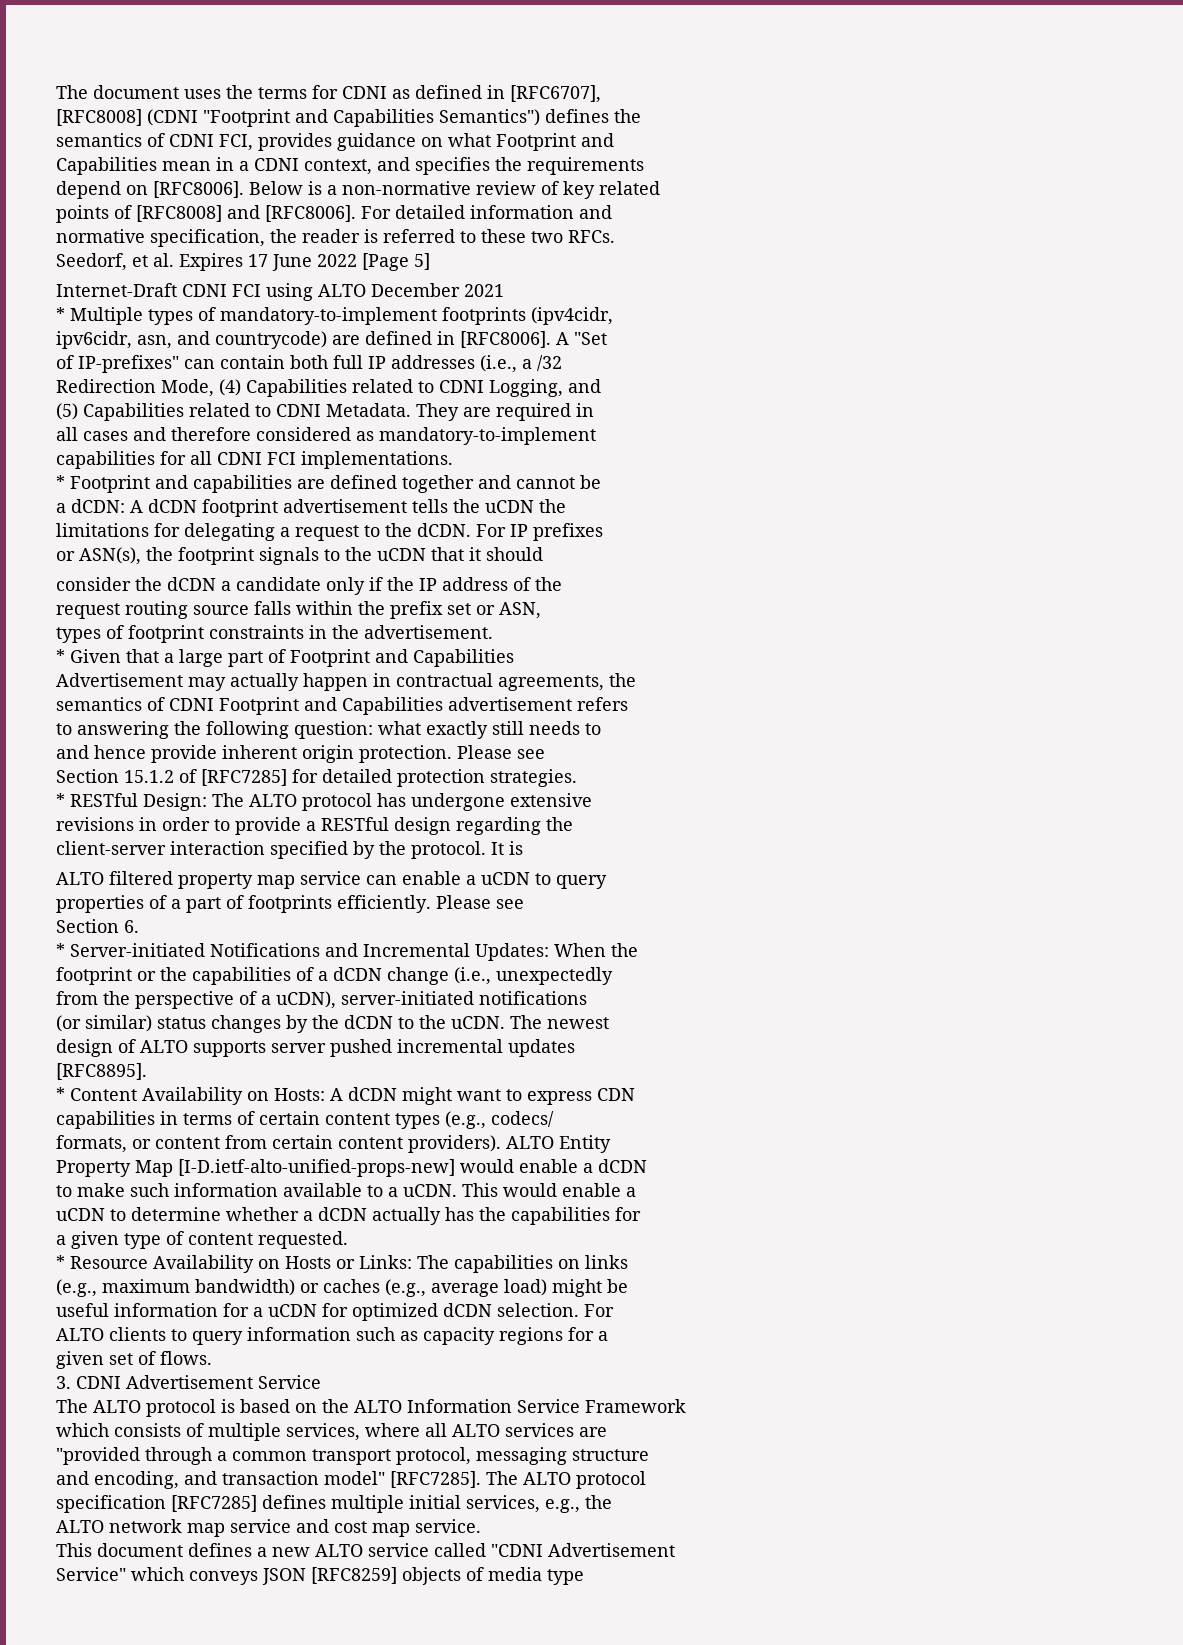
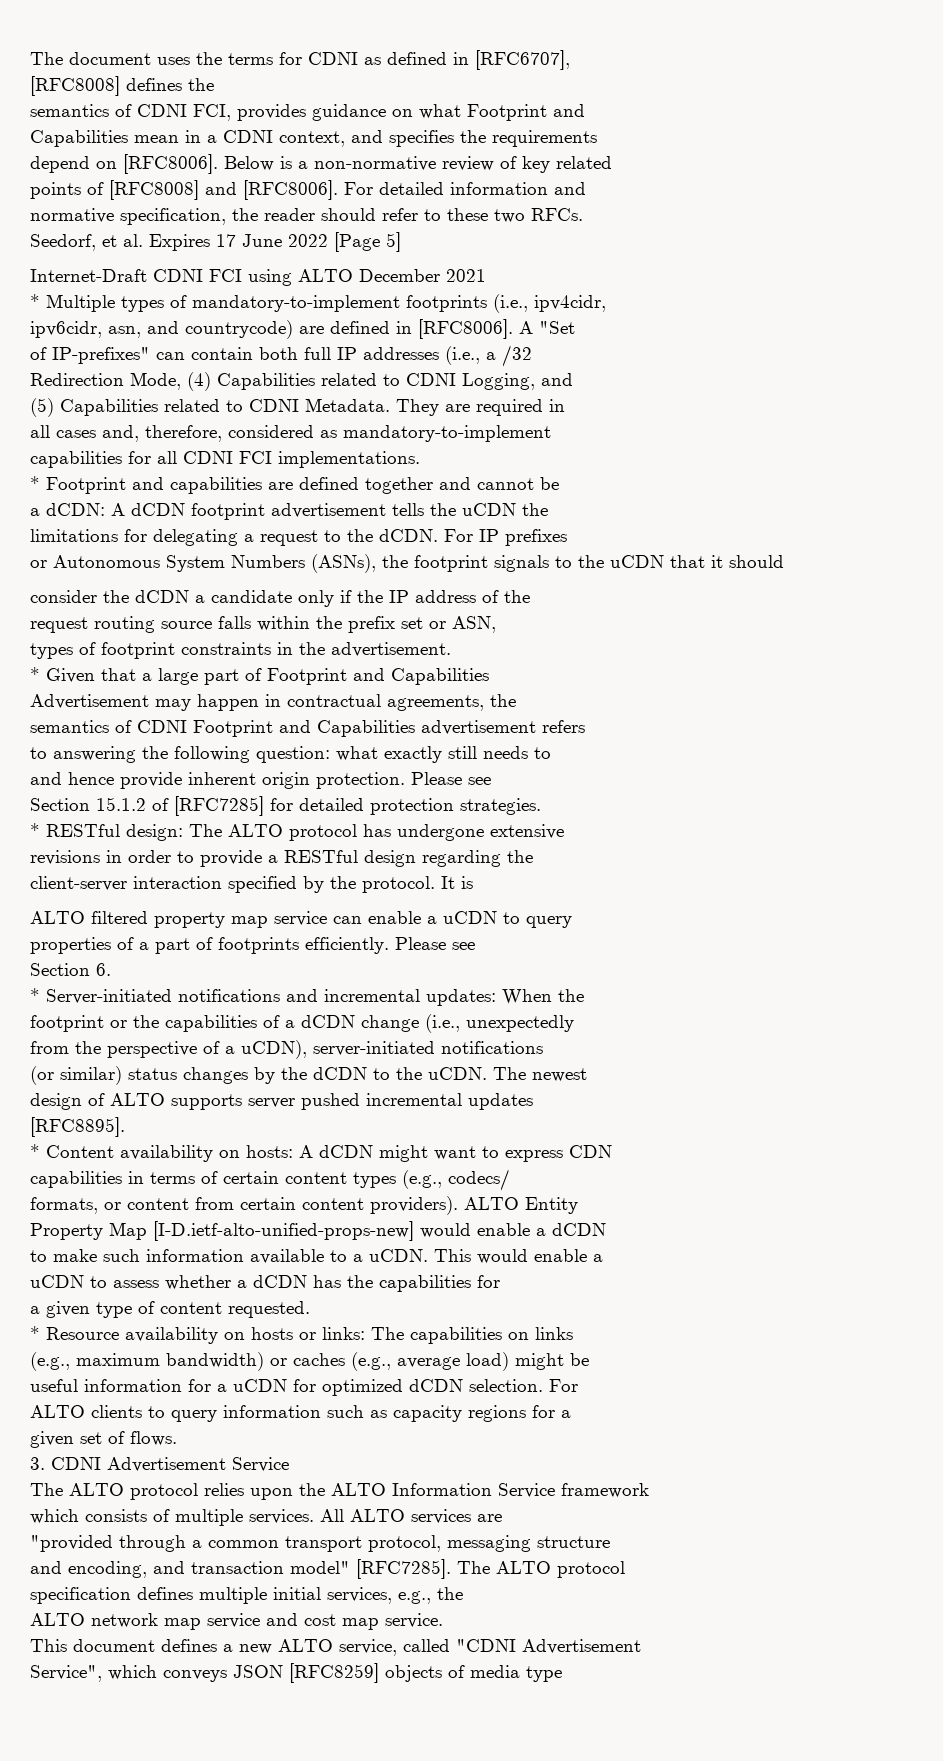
- [RFC8008] (CDNI "Footprint and Capabilities Semantics") defines the
+ [RFC8008] defines the
- normative specification, the reader is referred to these two RFCs.
+ normative specification, the reader should refer to these two RFCs.
- * Multiple types of mandatory-to-implement footprints (ipv4cidr,
+ * Multiple types of mandatory-to-implement footprints (i.e., ipv4cidr,
- all cases and therefore considered as mandatory-to-implement
+ all cases and, therefore, considered as mandatory-to-implement
- or ASN(s), the footprint signals to the uCDN that it should
+ or Autonomous System Numbers (ASNs), the footprint signals to the uCDN that it should
- Advertisement may actually happen in contractual agreements, the
+ Advertisement may happen in contractual agreements, the
- * RESTful Design: The ALTO protocol has undergone extensive
+ * RESTful design: The ALTO protocol has undergone extensive
- * Server-initiated Notifications and Incremental Updates: When the
+ * Server-initiated notifications and incremental updates: When the
- * Content Availability on Hosts: A dCDN might want to express CDN
+ * Content availability on hosts: A dCDN might want to express CDN
- uCDN to determine whether a dCDN actually has the capabilities for
+ uCDN to assess whether a dCDN has the capabilities for
- * Resource Availability on Hosts or Links: The capabilities on links
+ * Resource availability on hosts or links: The capabilities on links
- The ALTO protocol is based on the ALTO Information Service Framework
+ The ALTO protocol relies upon the ALTO Information Service framework
- which consists of multiple services, where all ALTO services are
+ which consists of multiple services. All ALTO services are
- specification [RFC7285] defines multiple initial services, e.g., the
+ specification defines multiple initial services, e.g., the
- This document defines a new ALTO service called "CDNI Advertisement
+ This document defines a new ALTO service, called "CDNI Advertisement
- Service" which conveys JSON [RFC8259] objects of media type
+ Service", which conveys JSON [RFC8259] objects of media type

